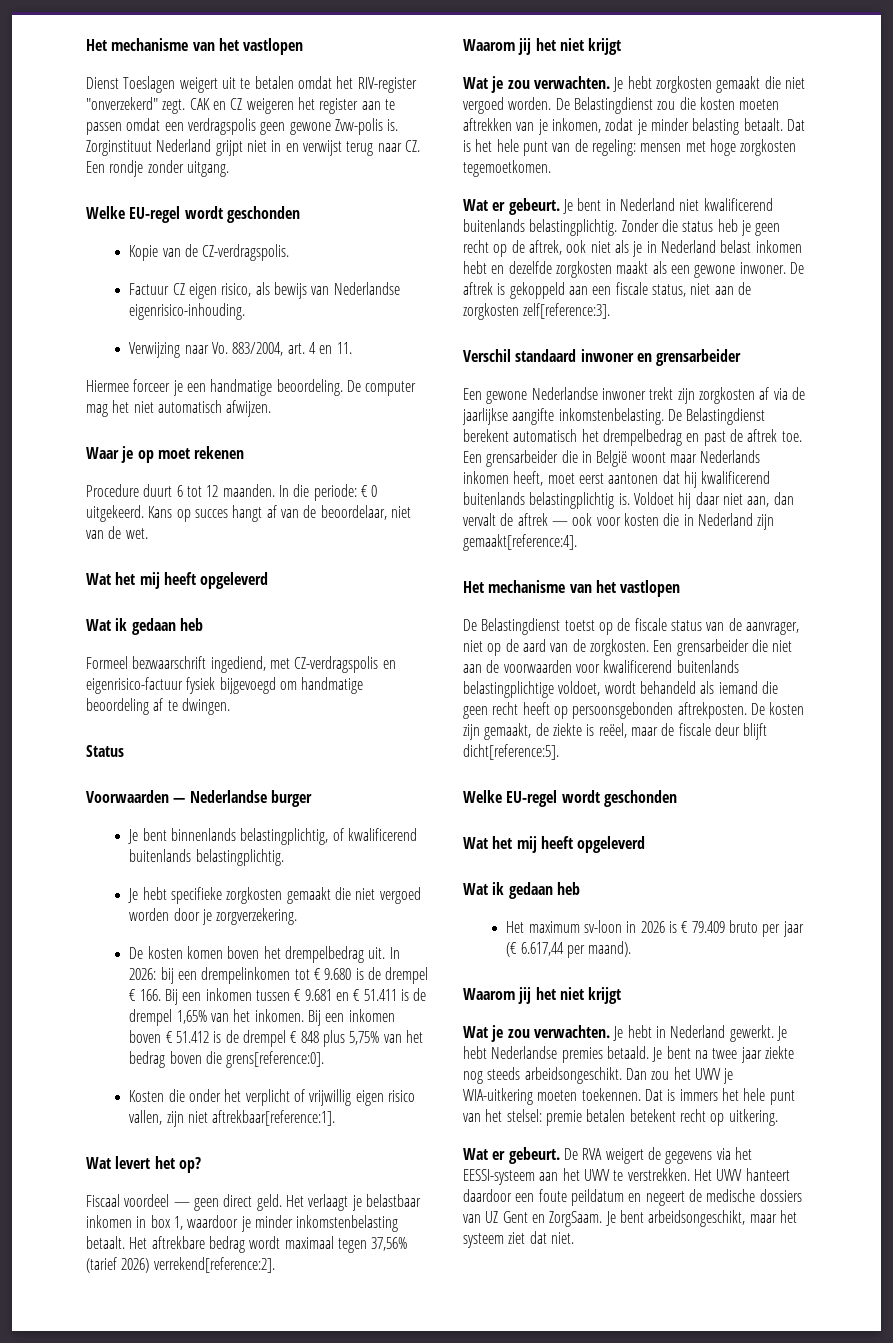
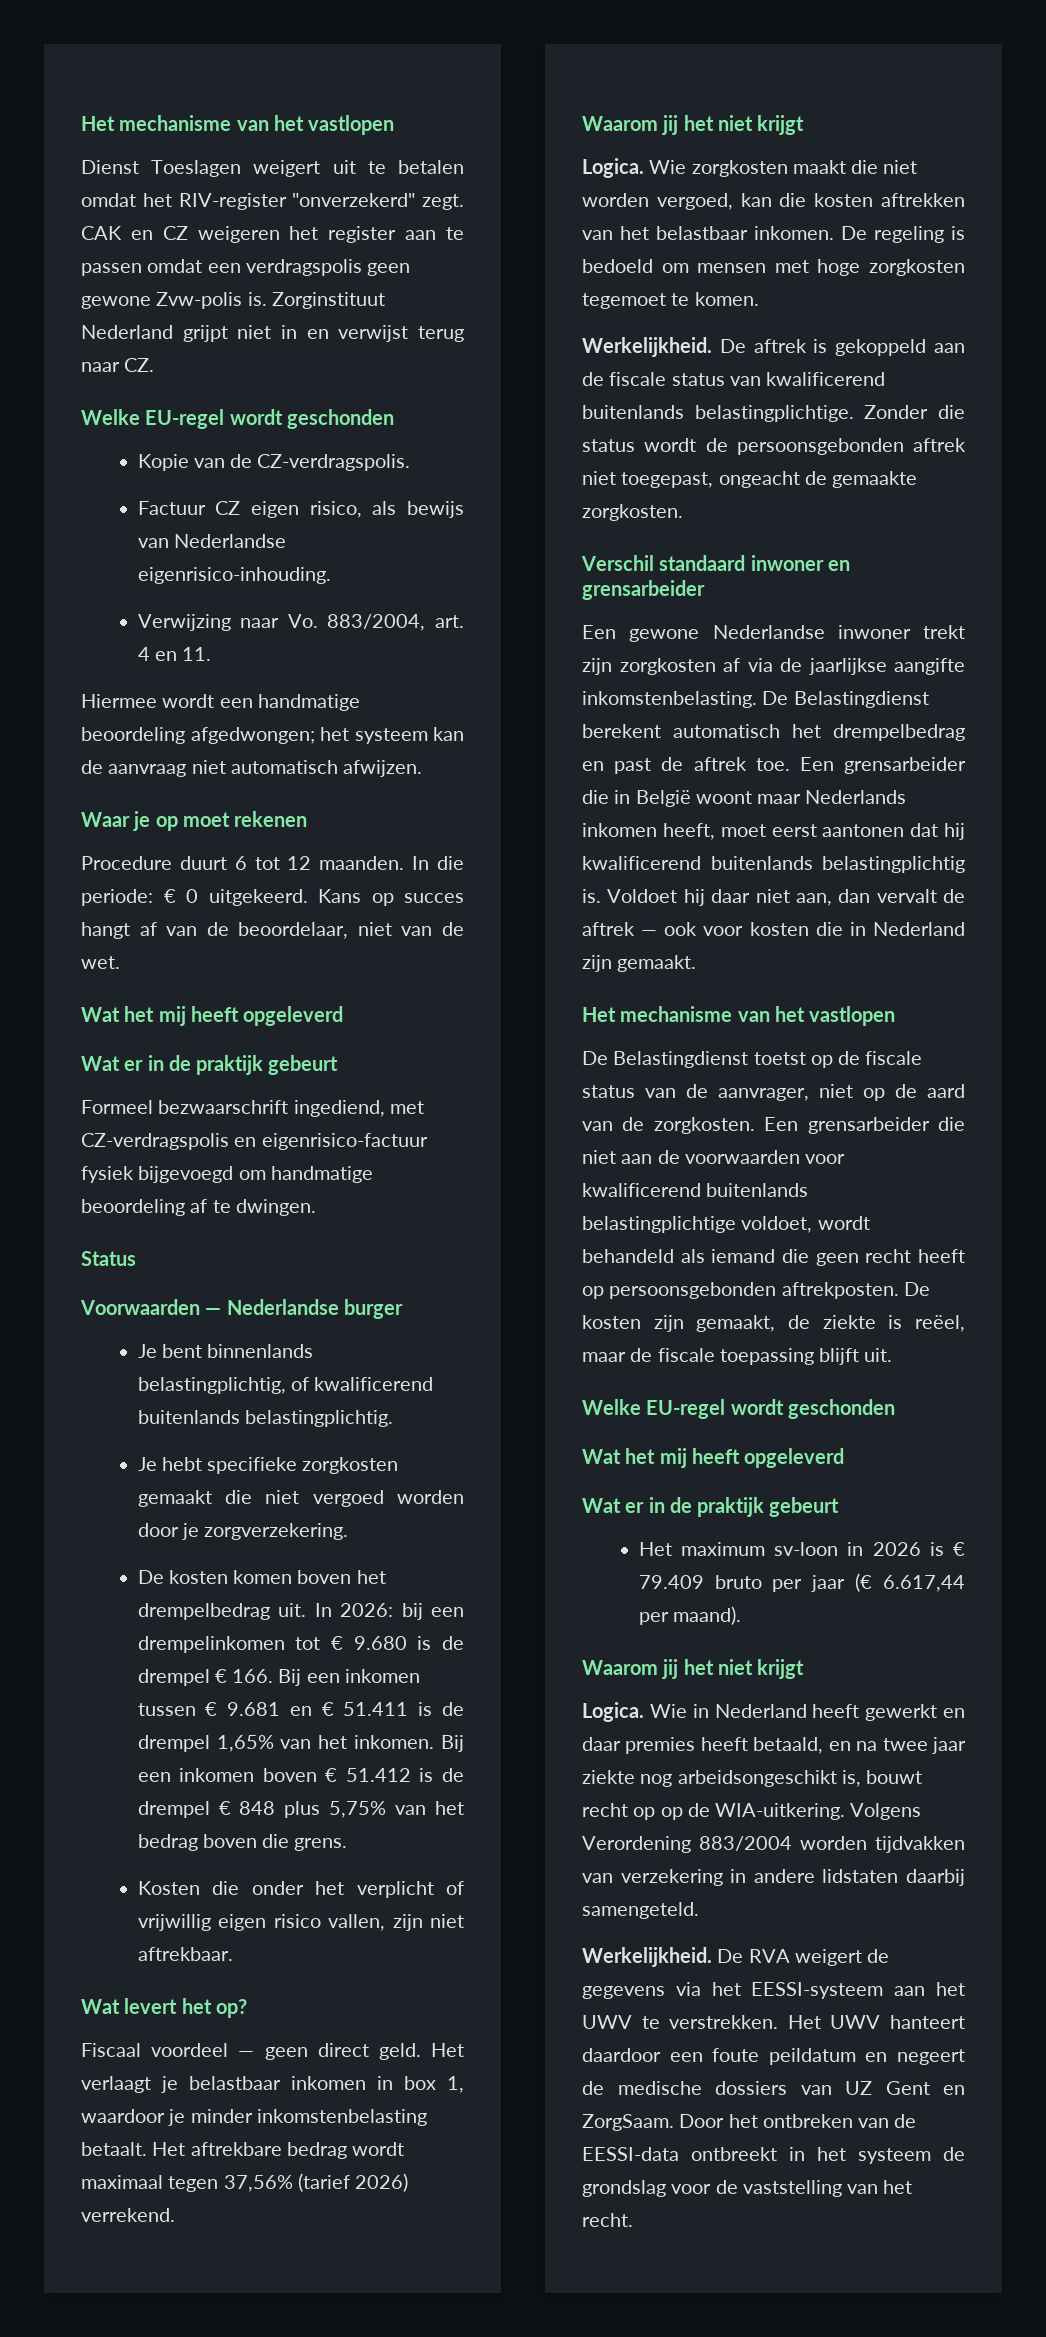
- Zorginstituut Nederland grijpt niet in en verwijst terug naar CZ. Een rondje zonder uitgang.
+ Zorginstituut Nederland grijpt niet in en verwijst terug naar CZ.
- Hiermee forceer je een handmatige beoordeling. De computer mag het niet automatisch afwijzen.
+ Hiermee wordt een handmatige beoordeling afgedwongen; het systeem kan de aanvraag niet automatisch afwijzen.
  Kans op succes hangt af van de beoordelaar, niet van de wet.
  Wat het mij heeft opgeleverd
- Wat ik gedaan heb
+ Wat er in de praktijk gebeurt
- Bij een inkomen boven € 51.412 is de drempel € 848 plus 5,75% van het bedrag boven die grens[reference:0].
+ Bij een inkomen boven € 51.412 is de drempel € 848 plus 5,75% van het bedrag boven die grens.
- Kosten die onder het verplicht of vrijwillig eigen risico vallen, zijn niet aftrekbaar[reference:1].
+ Kosten die onder het verplicht of vrijwillig eigen risico vallen, zijn niet aftrekbaar.
- Het aftrekbare bedrag wordt maximaal tegen 37,56% (tarief 2026) verrekend[reference:2].
+ Het aftrekbare bedrag wordt maximaal tegen 37,56% (tarief 2026) verrekend.
  Waarom jij het niet krijgt
- Wat je zou verwachten. Je hebt zorgkosten gemaakt die niet vergoed worden. De Belastingdienst zou die kosten moeten aftrekken van je inkomen, zodat je minder belasting betaalt. Dat is het hele punt van de regeling: mensen met hoge zorgkosten tegemoetkomen.
- Wat er gebeurt. Je bent in Nederland niet kwalificerend buitenlands belastingplichtig. Zonder die status heb je geen recht op de aftrek, ook niet als je in Nederland belast inkomen hebt en dezelfde zorgkosten maakt als een gewone inwoner.
+ Logica. Wie zorgkosten maakt die niet worden vergoed, kan die kosten aftrekken van het belastbaar inkomen. De regeling is bedoeld om mensen met hoge zorgkosten tegemoet te komen.
+ Werkelijkheid.
- De aftrek is gekoppeld aan een fiscale status, niet aan de zorgkosten zelf[reference:3].
+ De aftrek is gekoppeld aan de fiscale status van kwalificerend buitenlands belastingplichtige. Zonder die status wordt de persoonsgebonden aftrek niet toegepast, ongeacht de gemaakte zorgkosten.
- Voldoet hij daar niet aan, dan vervalt de aftrek — ook voor kosten die in Nederland zijn gemaakt[reference:4].
+ Voldoet hij daar niet aan, dan vervalt de aftrek — ook voor kosten die in Nederland zijn gemaakt.
- De kosten zijn gemaakt, de ziekte is reëel, maar de fiscale deur blijft dicht[reference:5].
+ De kosten zijn gemaakt, de ziekte is reëel, maar de fiscale toepassing blijft uit.
  Welke EU-regel wordt geschonden
  Wat het mij heeft opgeleverd
- Wat ik gedaan heb
+ Wat er in de praktijk gebeurt
- Wat je zou verwachten. Je hebt in Nederland gewerkt. Je hebt Nederlandse premies betaald. Je bent na twee jaar ziekte nog steeds arbeidsongeschikt. Dan zou het UWV je WIA-uitkering moeten toekennen. Dat is immers het hele punt van het stelsel: premie betalen betekent recht op uitkering.
- Wat er gebeurt.
+ Logica. Wie in Nederland heeft gewerkt en daar premies heeft betaald, en na twee jaar ziekte nog arbeidsongeschikt is, bouwt recht op op de WIA-uitkering. Volgens Verordening 883/2004 worden tijdvakken van verzekering in andere lidstaten daarbij samengeteld.
+ Werkelijkheid.
- Je bent arbeidsongeschikt, maar het systeem ziet dat niet.
+ Door het ontbreken van de EESSI-data ontbreekt in het systeem de grondslag voor de vaststelling van het recht.

